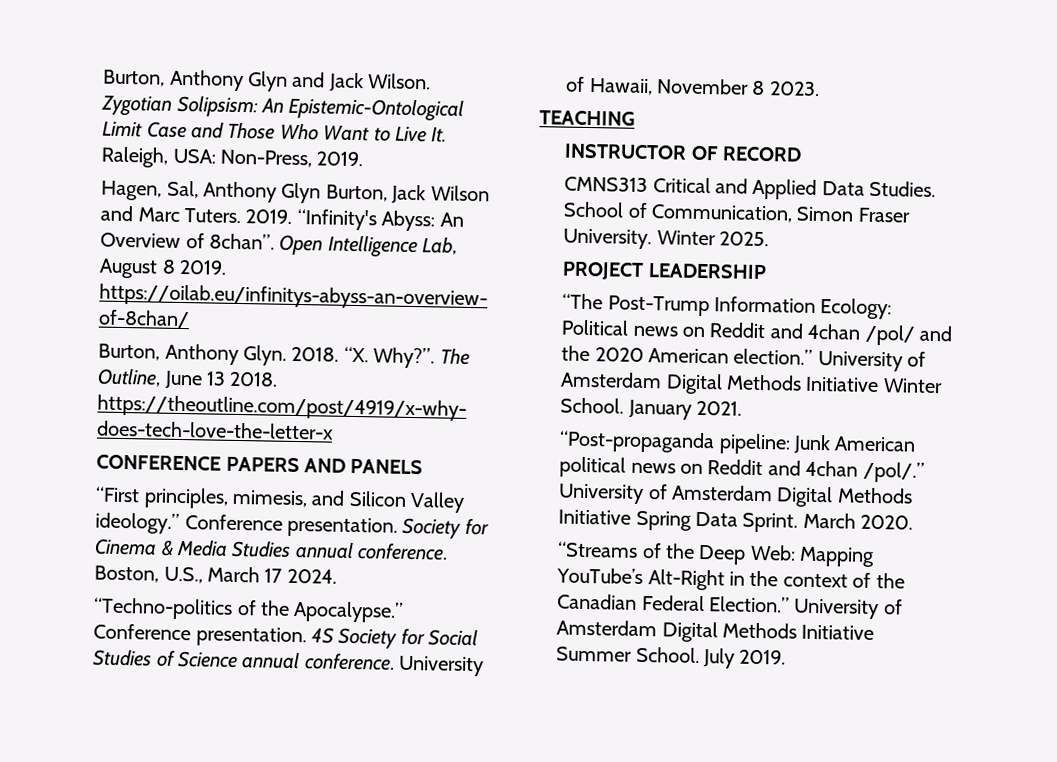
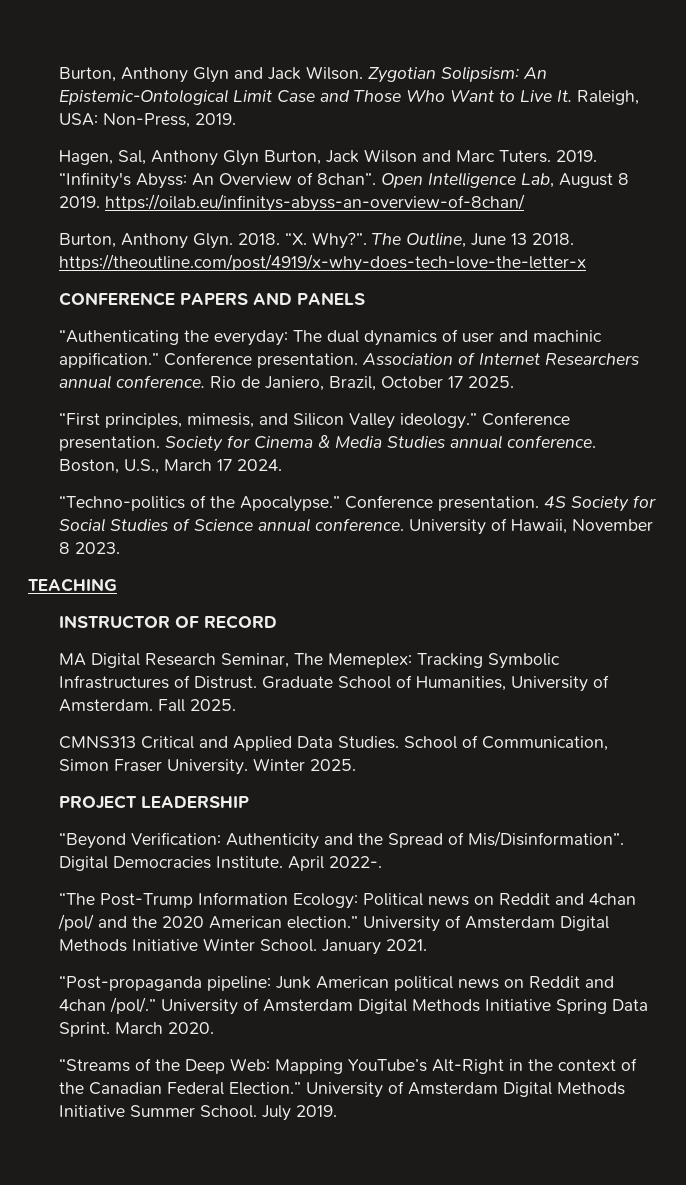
+ “Authenticating the everyday: The dual dynamics of user and machinic appification.” Conference presentation. Association of Internet Researchers annual conference. Rio de Janiero, Brazil, October 17 2025.
+ MA Digital Research Seminar, The Memeplex: Tracking Symbolic Infrastructures of Distrust. Graduate School of Humanities, University of Amsterdam. Fall 2025.
+ “Beyond Verification: Authenticity and the Spread of Mis/Disinformation”. Digital Democracies Institute. April 2022-.

